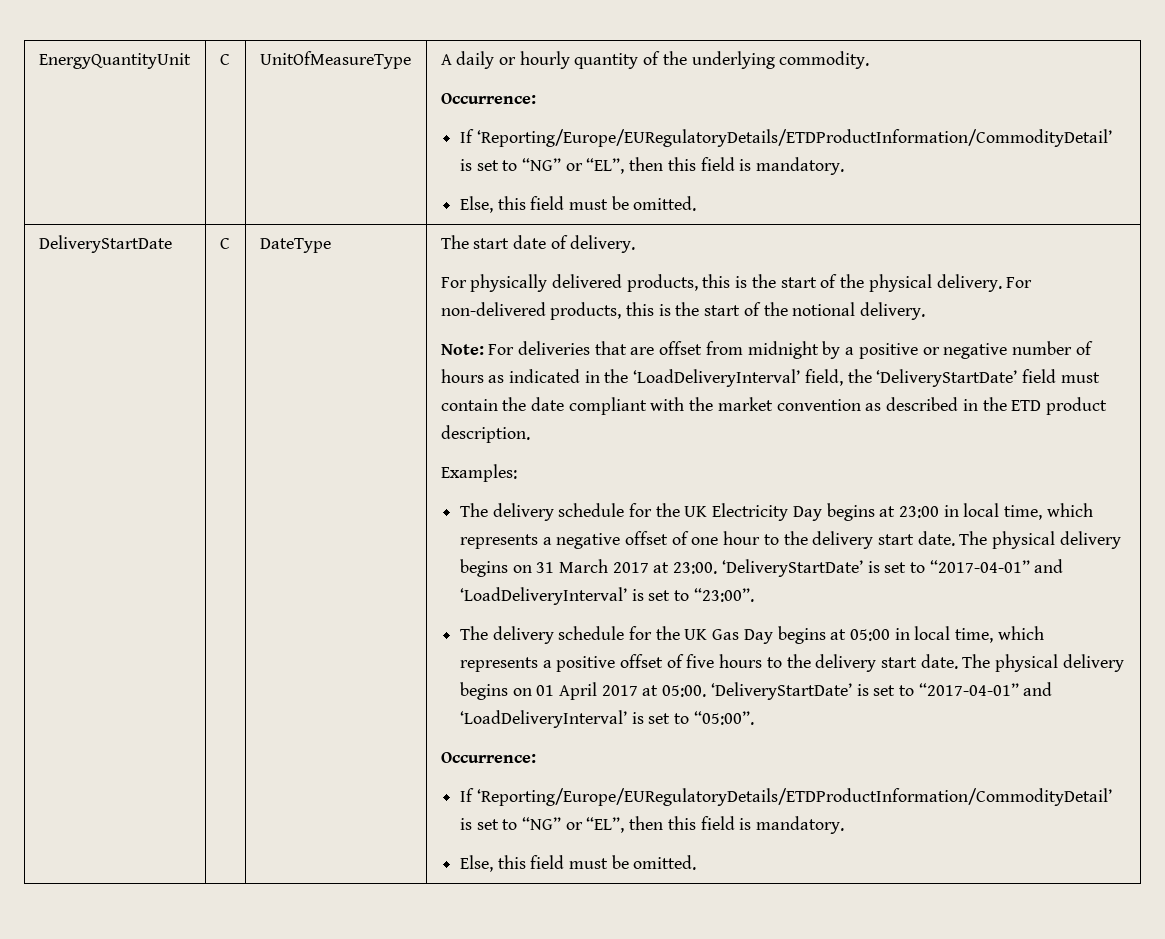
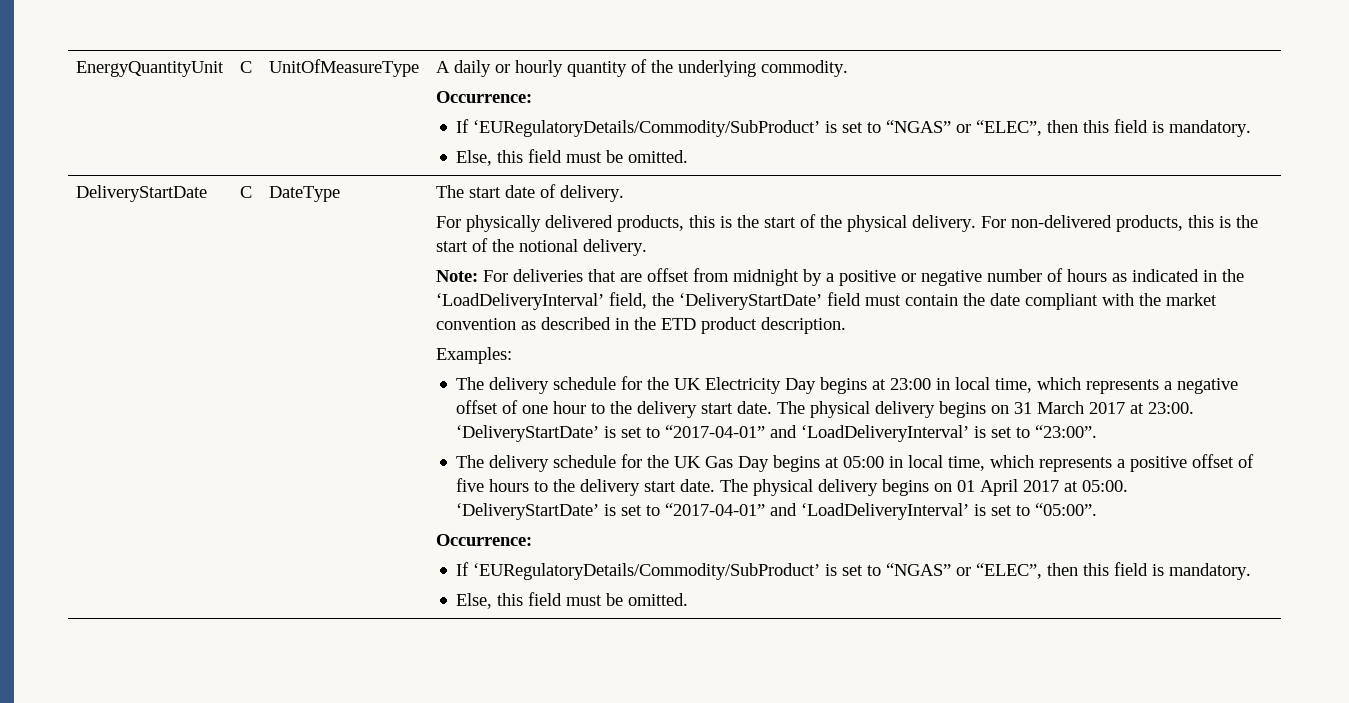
  EnergyQuantityUnit | C | UnitOfMeasureType | A daily or hourly quantity of the underlying commodity.
  Occurrence:
- If ‘Reporting/Europe/EURegulatoryDetails/ETDProductInformation/CommodityDetail’ is set to “NG” or “EL”, then this field is mandatory.
+ If ‘EURegulatoryDetails/Commodity/SubProduct’ is set to “NGAS” or “ELEC”, then this field is mandatory.
  ‘DeliveryStartDate’ is set to “2017-04-01” and ‘LoadDeliveryInterval’ is set to “05:00”.
  Occurrence:
- If ‘Reporting/Europe/EURegulatoryDetails/ETDProductInformation/CommodityDetail’ is set to “NG” or “EL”, then this field is mandatory.
+ If ‘EURegulatoryDetails/Commodity/SubProduct’ is set to “NGAS” or “ELEC”, then this field is mandatory.

